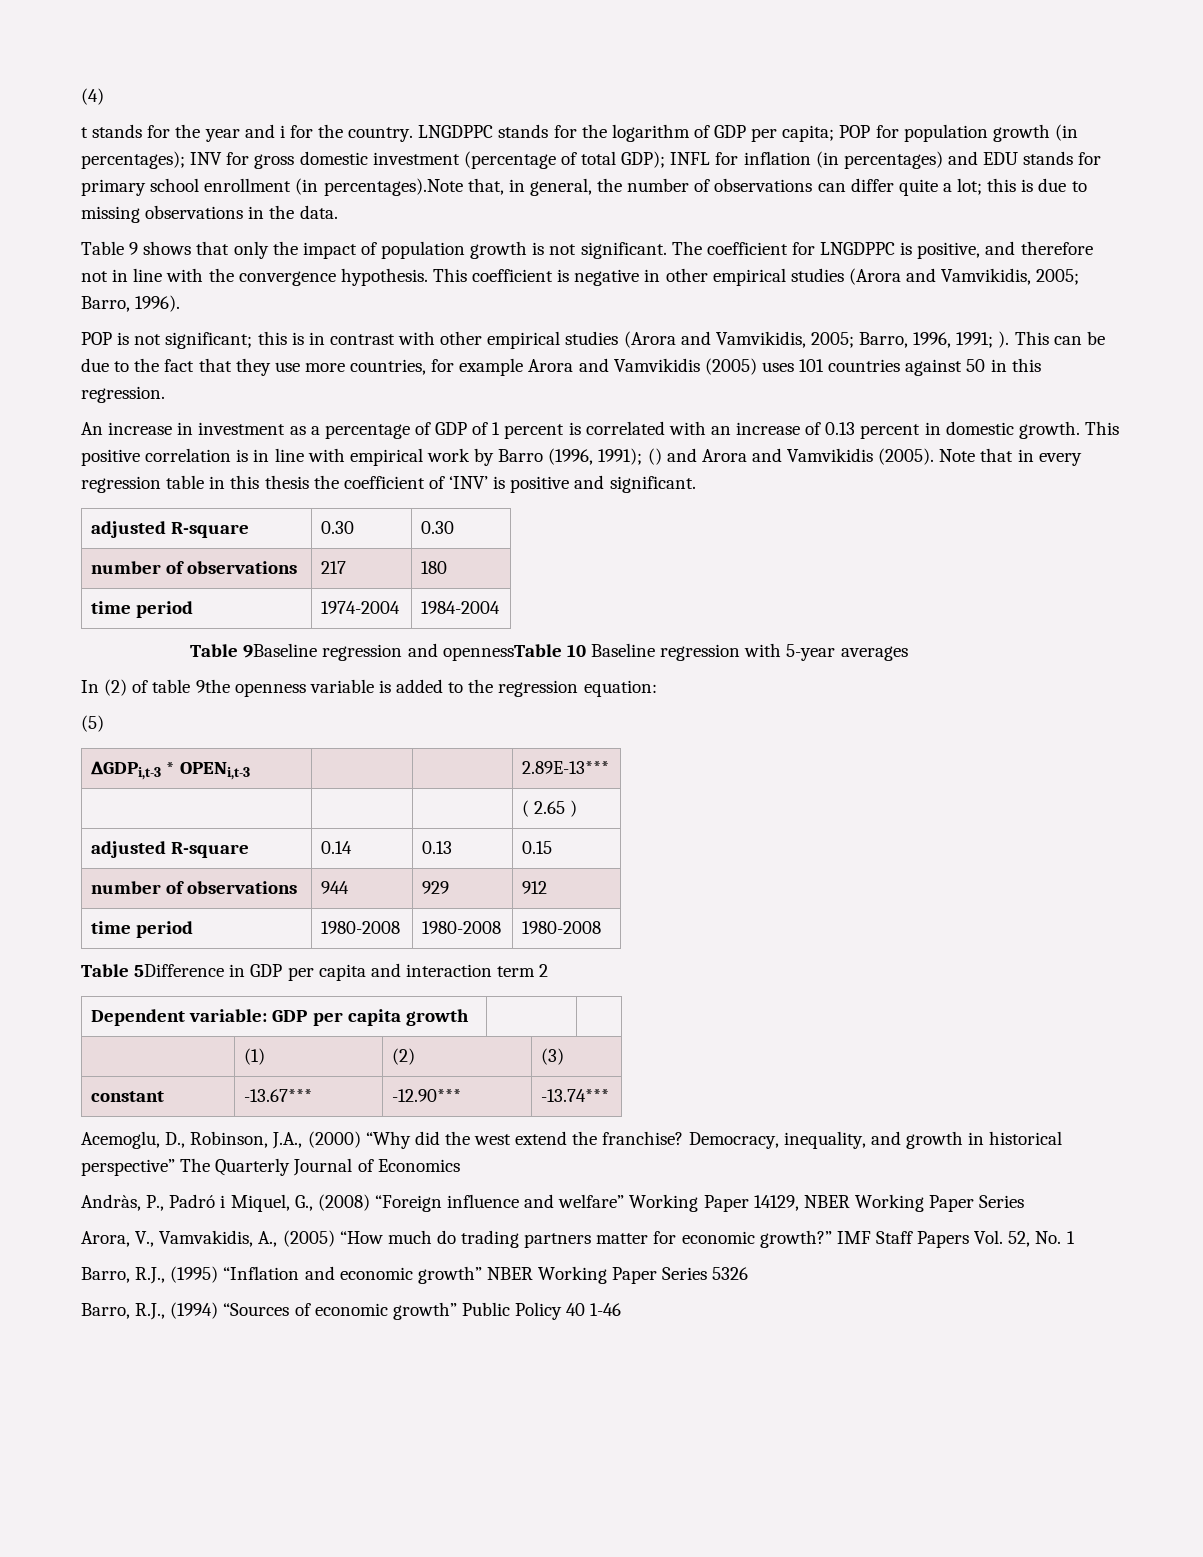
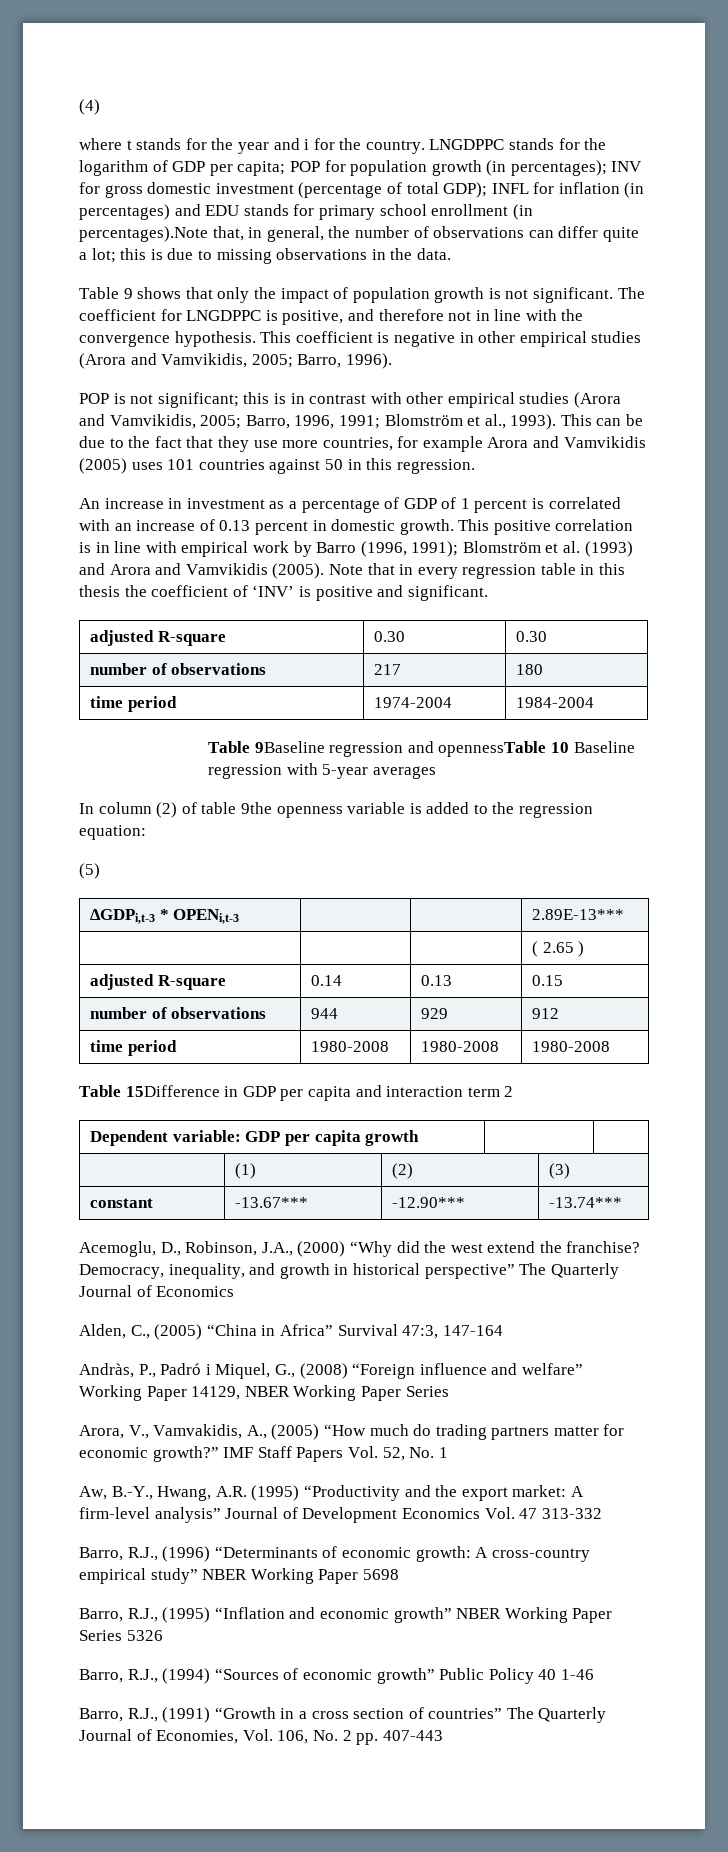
- t stands for the year and i for the country.
+ where t stands for the year and i for the country.
- POP is not significant; this is in contrast with other empirical studies (Arora and Vamvikidis, 2005; Barro, 1996, 1991; ).
+ POP is not significant; this is in contrast with other empirical studies (Arora and Vamvikidis, 2005; Barro, 1996, 1991; Blomström et al., 1993).
- This positive correlation is in line with empirical work by Barro (1996, 1991); () and Arora and Vamvikidis (2005).
+ This positive correlation is in line with empirical work by Barro (1996, 1991); Blomström et al. (1993) and Arora and Vamvikidis (2005).
- In (2) of table 9the openness variable is added to the regression equation:
+ In column (2) of table 9the openness variable is added to the regression equation:
- Table 5Difference in GDP per capita and interaction term 2
+ Table 15Difference in GDP per capita and interaction term 2
+ Alden, C., (2005) “China in Africa” Survival 47:3, 147-164
+ Aw, B.-Y., Hwang, A.R. (1995) “Productivity and the export market: A firm-level analysis” Journal of Development Economics Vol. 47 313-332
+ Barro, R.J., (1996) “Determinants of economic growth: A cross-country empirical study” NBER Working Paper 5698
+ Barro, R.J., (1991) “Growth in a cross section of countries” The Quarterly Journal of Economies, Vol. 106, No. 2 pp. 407-443

